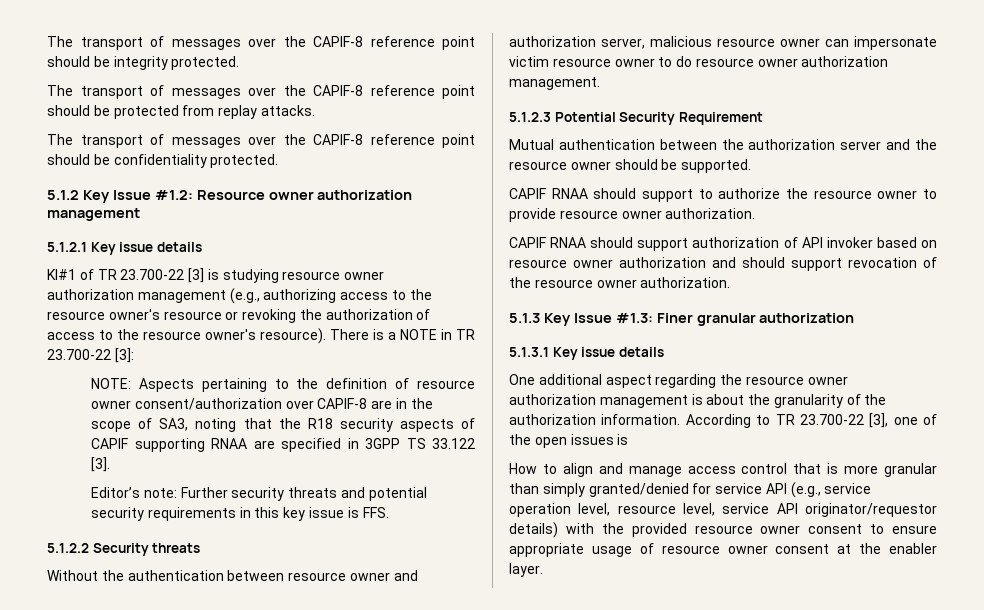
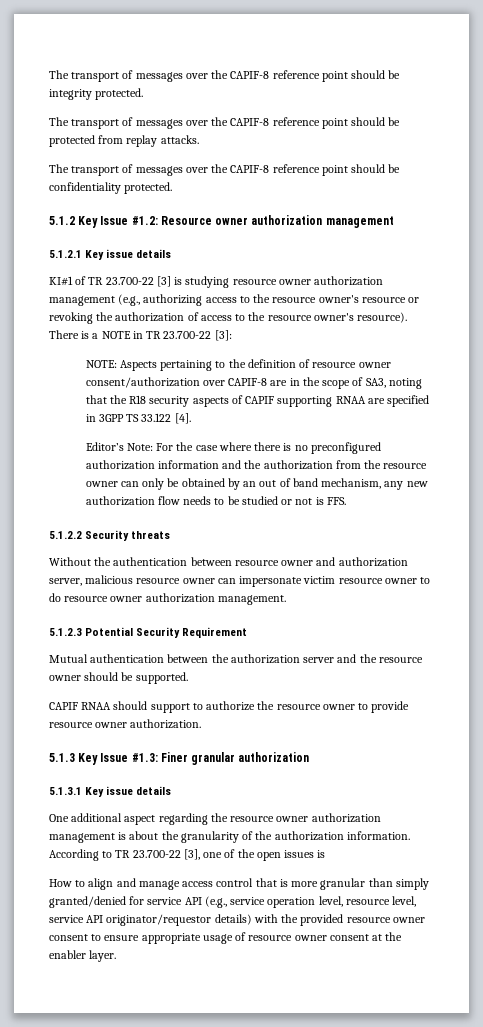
- NOTE: Aspects pertaining to the definition of resource owner consent/authorization over CAPIF-8 are in the scope of SA3, noting that the R18 security aspects of CAPIF supporting RNAA are specified in 3GPP TS 33.122 [3].
+ NOTE: Aspects pertaining to the definition of resource owner consent/authorization over CAPIF-8 are in the scope of SA3, noting that the R18 security aspects of CAPIF supporting RNAA are specified in 3GPP TS 33.122 [4].
- Editor’s note: Further security threats and potential security requirements in this key issue is FFS.
+ Editor’s Note: For the case where there is no preconfigured authorization information and the authorization from the resource owner can only be obtained by an out of band mechanism, any new authorization flow needs to be studied or not is FFS.
- CAPIF RNAA should support authorization of API invoker based on resource owner authorization and should support revocation of the resource owner authorization.

